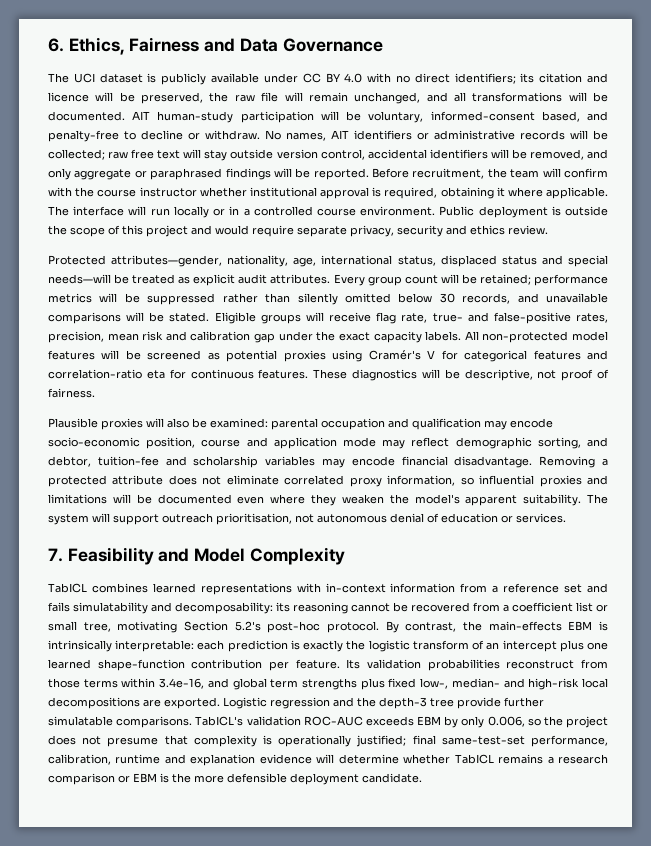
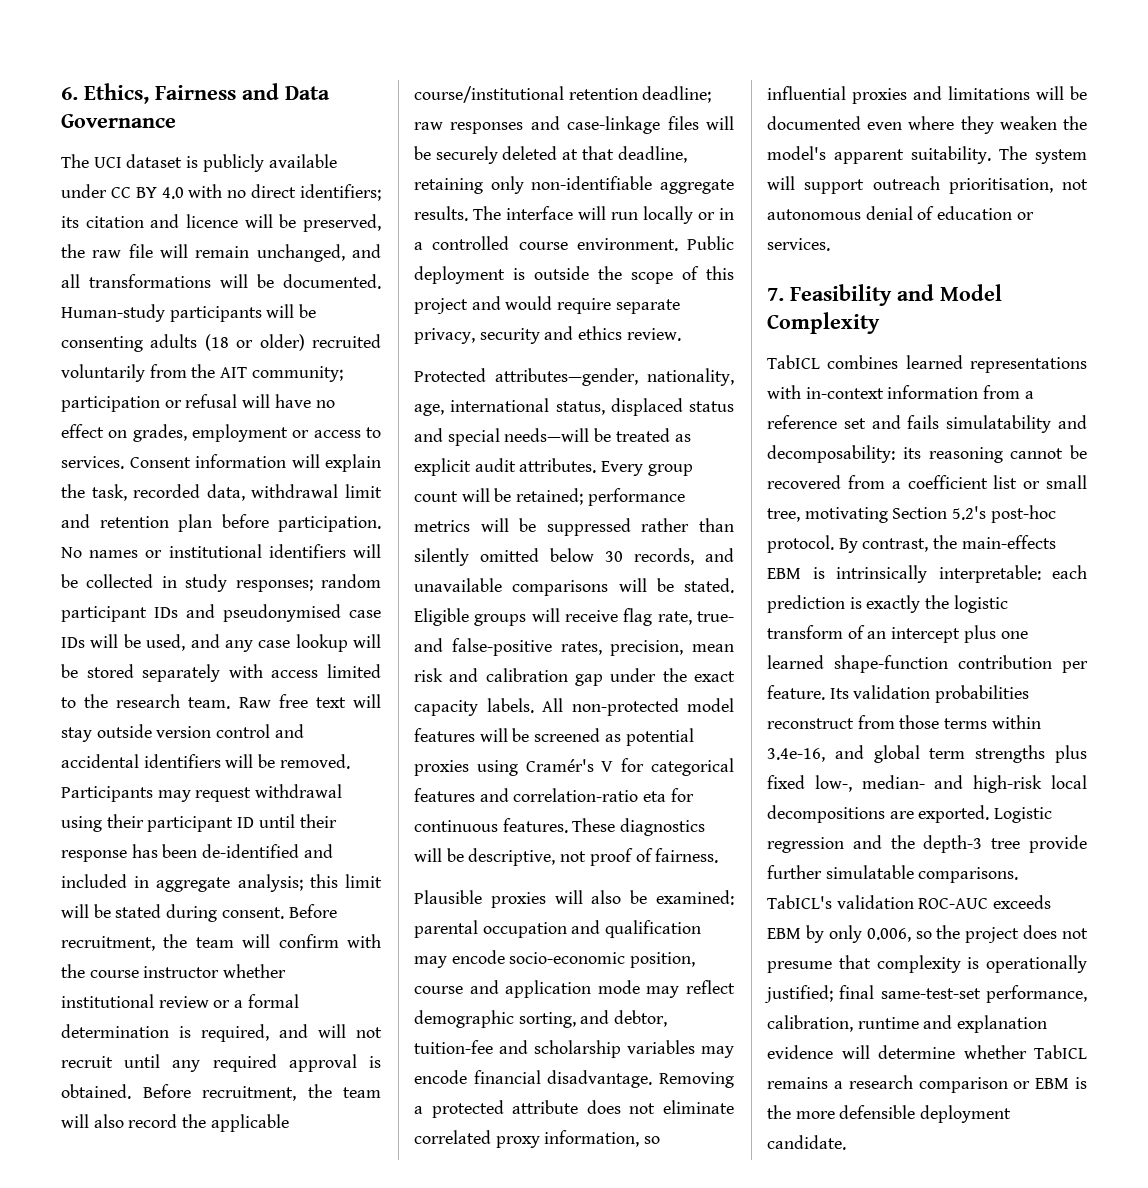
- AIT human-study participation will be voluntary, informed-consent based, and penalty-free to decline or withdraw. No names, AIT identifiers or administrative records will be collected; raw free text will stay outside version control, accidental identifiers will be removed, and only aggregate or paraphrased findings will be reported.
+ Human-study participants will be consenting adults (18 or older) recruited voluntarily from the AIT community; participation or refusal will have no effect on grades, employment or access to services. Consent information will explain the task, recorded data, withdrawal limit and retention plan before participation. No names or institutional identifiers will be collected in study responses; random participant IDs and pseudonymised case IDs will be used, and any case lookup will be stored separately with access limited to the research team. Raw free text will stay outside version control and accidental identifiers will be removed. Participants may request withdrawal using their participant ID until their response has been de-identified and included in aggregate analysis; this limit will be stated during consent.
- Before recruitment, the team will confirm with the course instructor whether institutional approval is required, obtaining it where applicable.
+ Before recruitment, the team will confirm with the course instructor whether institutional review or a formal determination is required, and will not recruit until any required approval is obtained. Before recruitment, the team will also record the applicable course/institutional retention deadline; raw responses and case-linkage files will be securely deleted at that deadline, retaining only non-identifiable aggregate results.

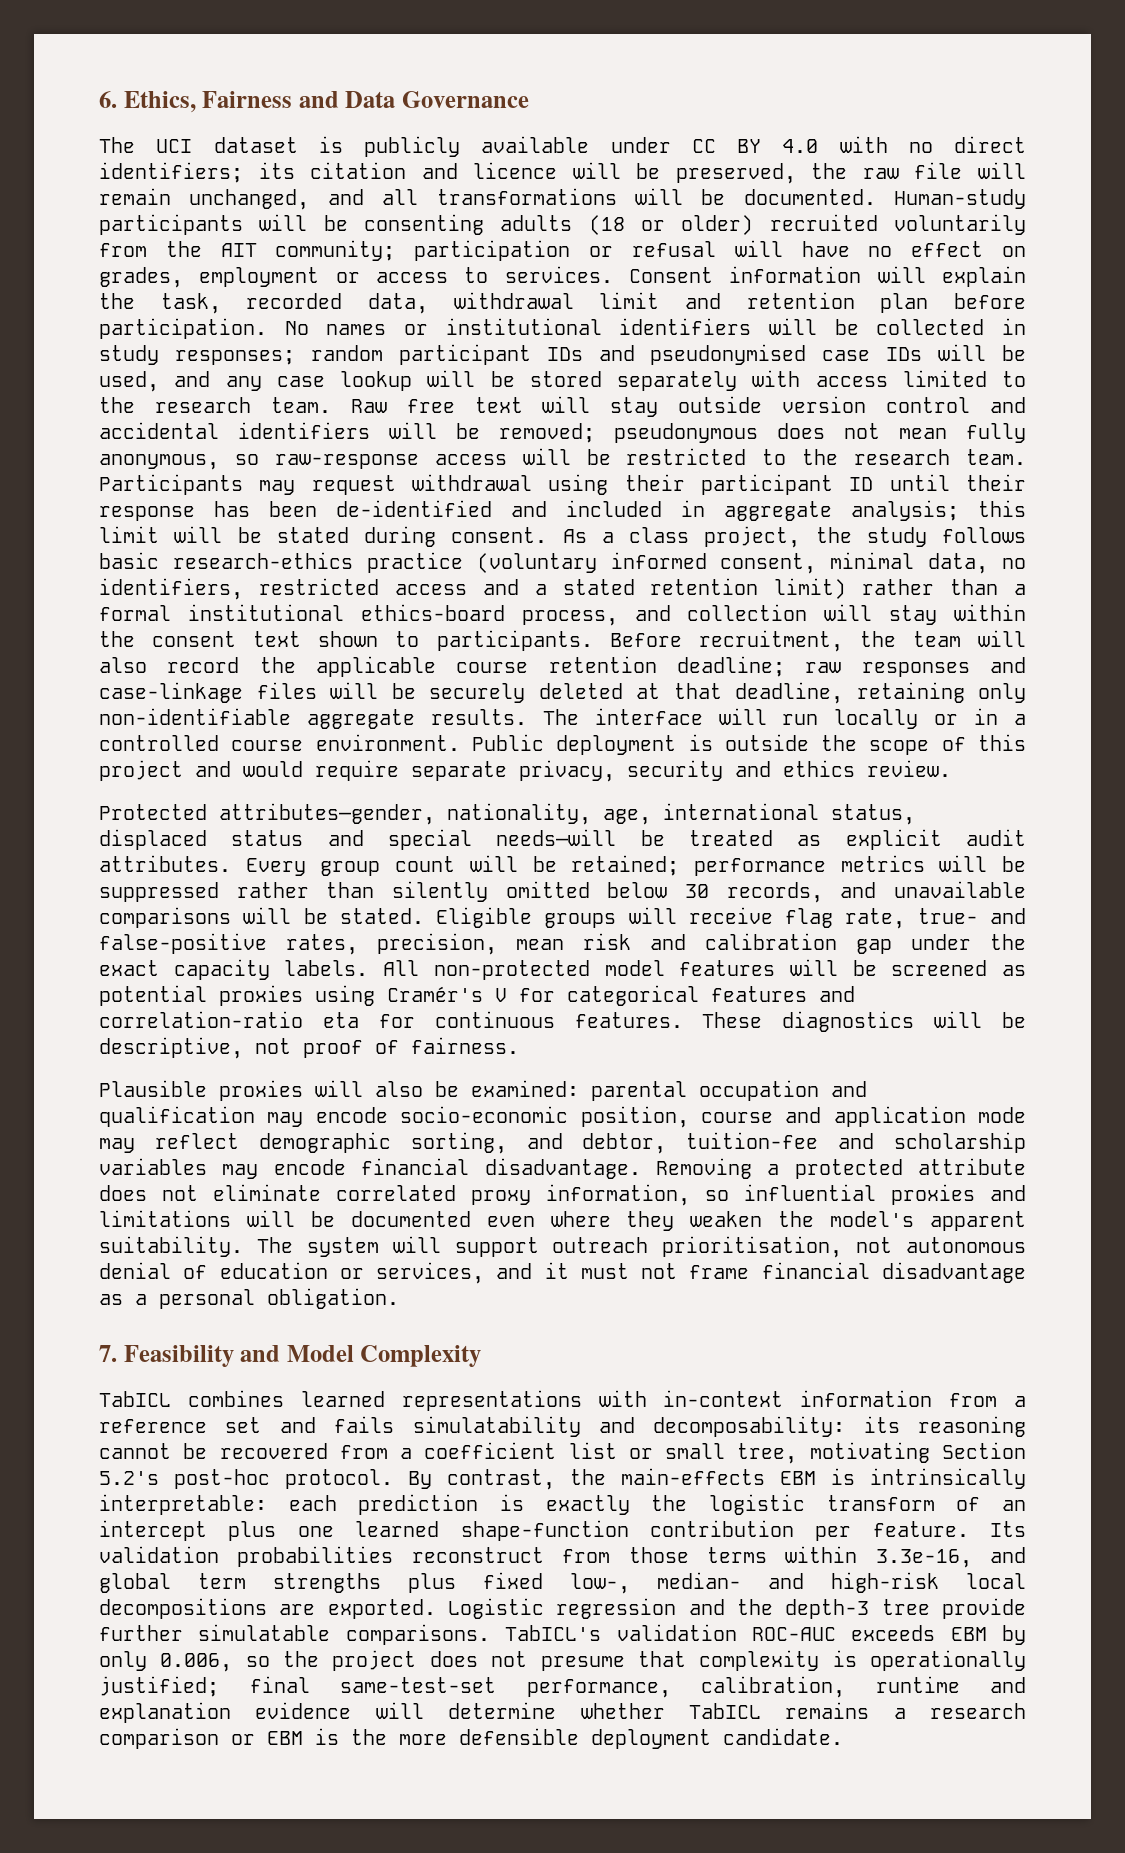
- Raw free text will stay outside version control and accidental identifiers will be removed.
+ Raw free text will stay outside version control and accidental identifiers will be removed; pseudonymous does not mean fully anonymous, so raw-response access will be restricted to the research team.
- Before recruitment, the team will confirm with the course instructor whether institutional review or a formal determination is required, and will not recruit until any required approval is obtained.
+ As a class project, the study follows basic research-ethics practice (voluntary informed consent, minimal data, no identifiers, restricted access and a stated retention limit) rather than a formal institutional ethics-board process, and collection will stay within the consent text shown to participants.
- Before recruitment, the team will also record the applicable course/institutional retention deadline; raw responses and case-linkage files will be securely deleted at that deadline, retaining only non-identifiable aggregate results.
+ Before recruitment, the team will also record the applicable course retention deadline; raw responses and case-linkage files will be securely deleted at that deadline, retaining only non-identifiable aggregate results.
- The system will support outreach prioritisation, not autonomous denial of education or services.
+ The system will support outreach prioritisation, not autonomous denial of education or services, and it must not frame financial disadvantage as a personal obligation.
- Its validation probabilities reconstruct from those terms within 3.4e-16, and global term strengths plus fixed low-, median- and high-risk local decompositions are exported.
+ Its validation probabilities reconstruct from those terms within 3.3e-16, and global term strengths plus fixed low-, median- and high-risk local decompositions are exported.

